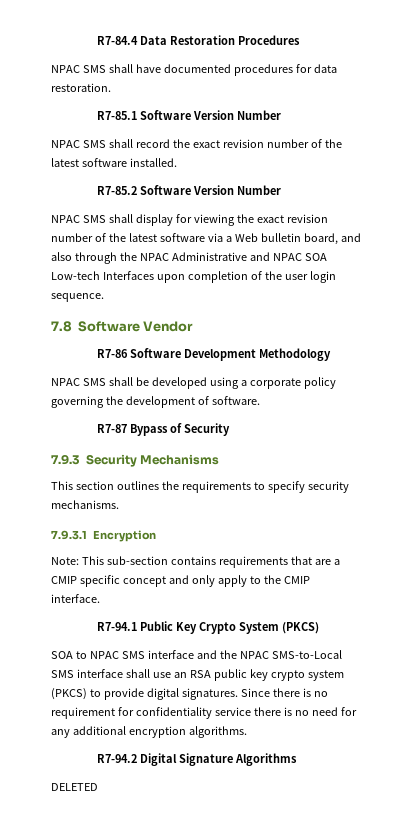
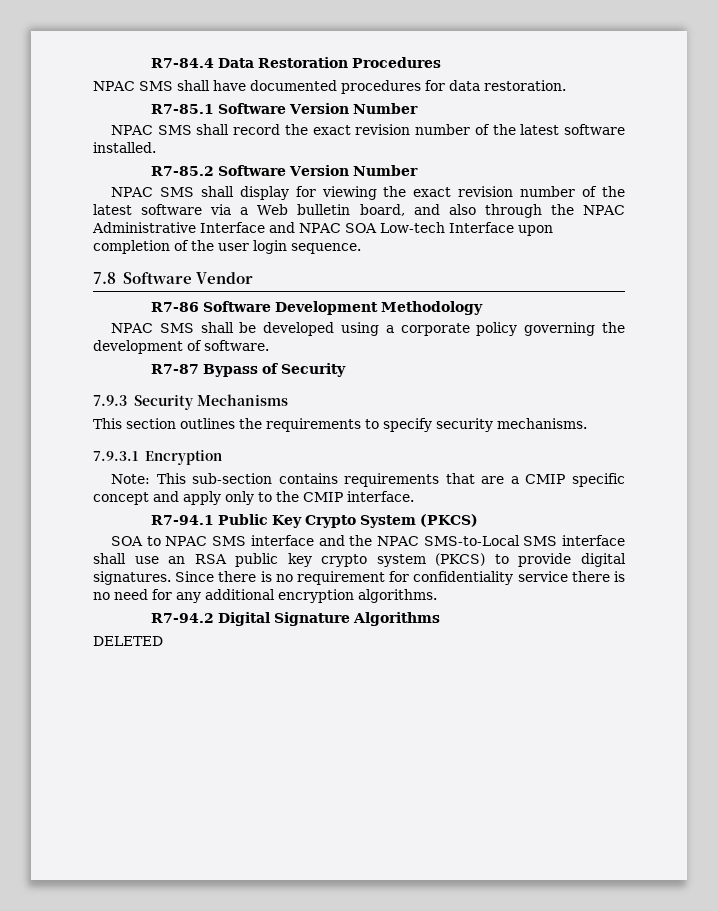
- NPAC SMS shall display for viewing the exact revision number of the latest software via a Web bulletin board, and also through the NPAC Administrative and NPAC SOA Low-tech Interfaces upon completion of the user login sequence.
+ NPAC SMS shall display for viewing the exact revision number of the latest software via a Web bulletin board, and also through the NPAC Administrative Interface and NPAC SOA Low-tech Interface upon completion of the user login sequence.
- Note: This sub-section contains requirements that are a CMIP specific concept and only apply to the CMIP interface.
+ Note: This sub-section contains requirements that are a CMIP specific concept and apply only to the CMIP interface.

